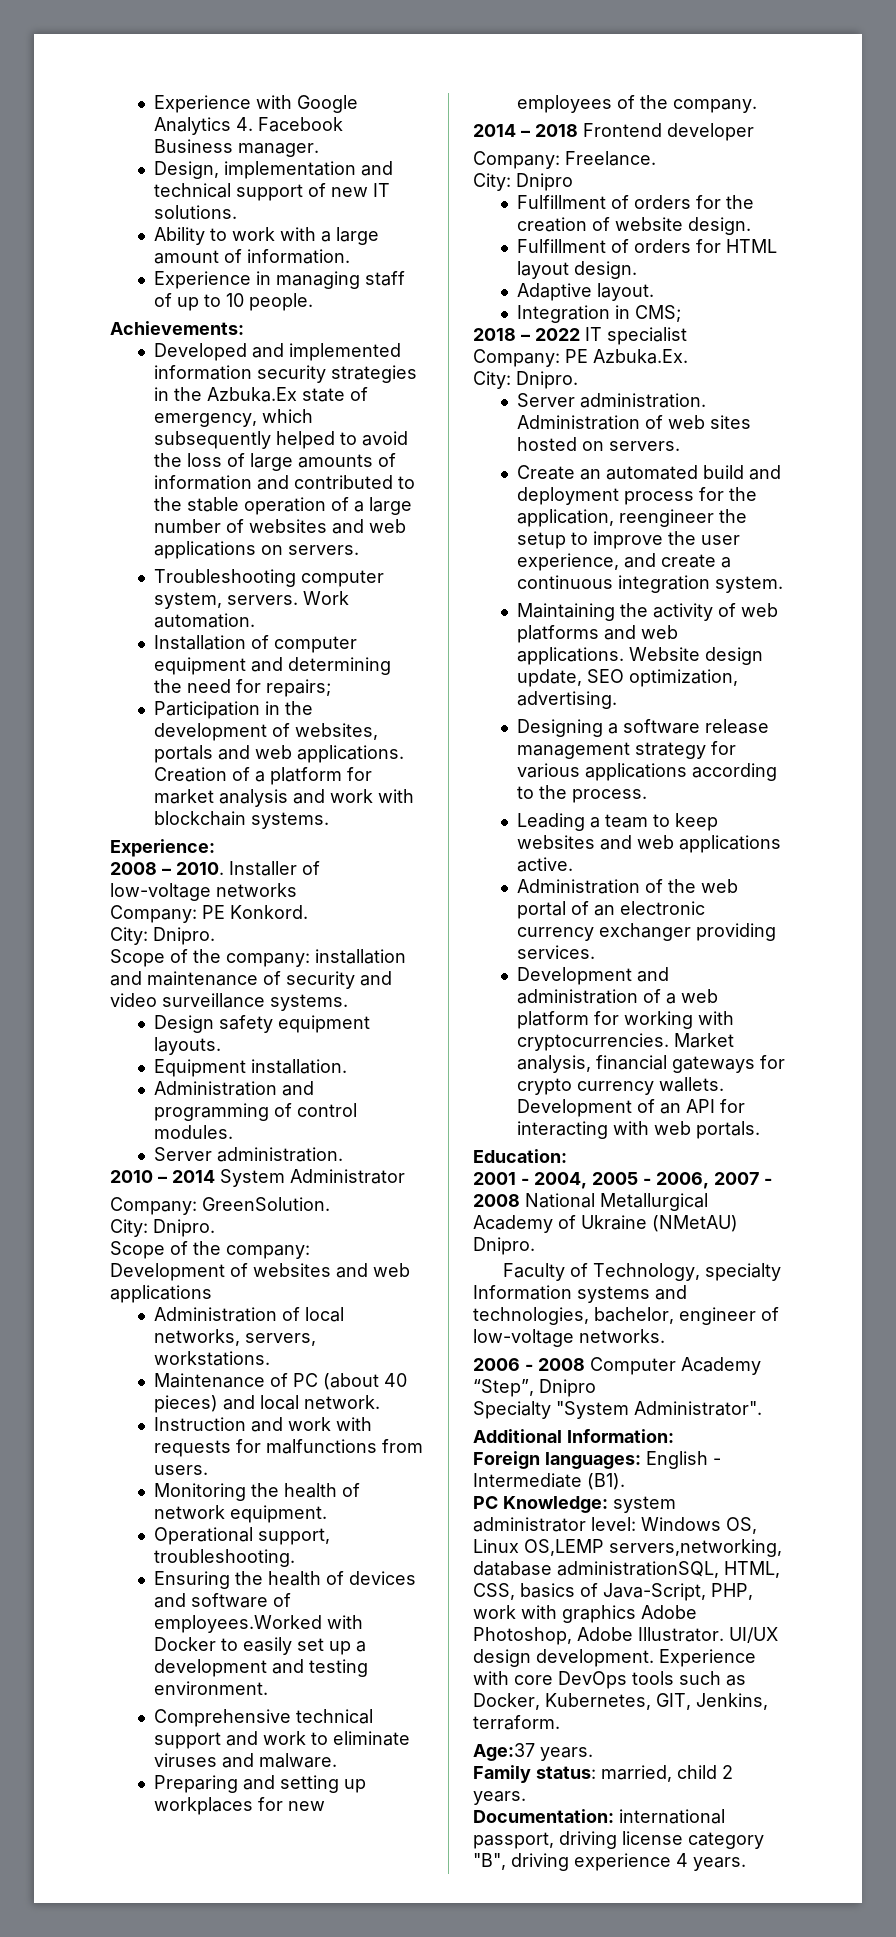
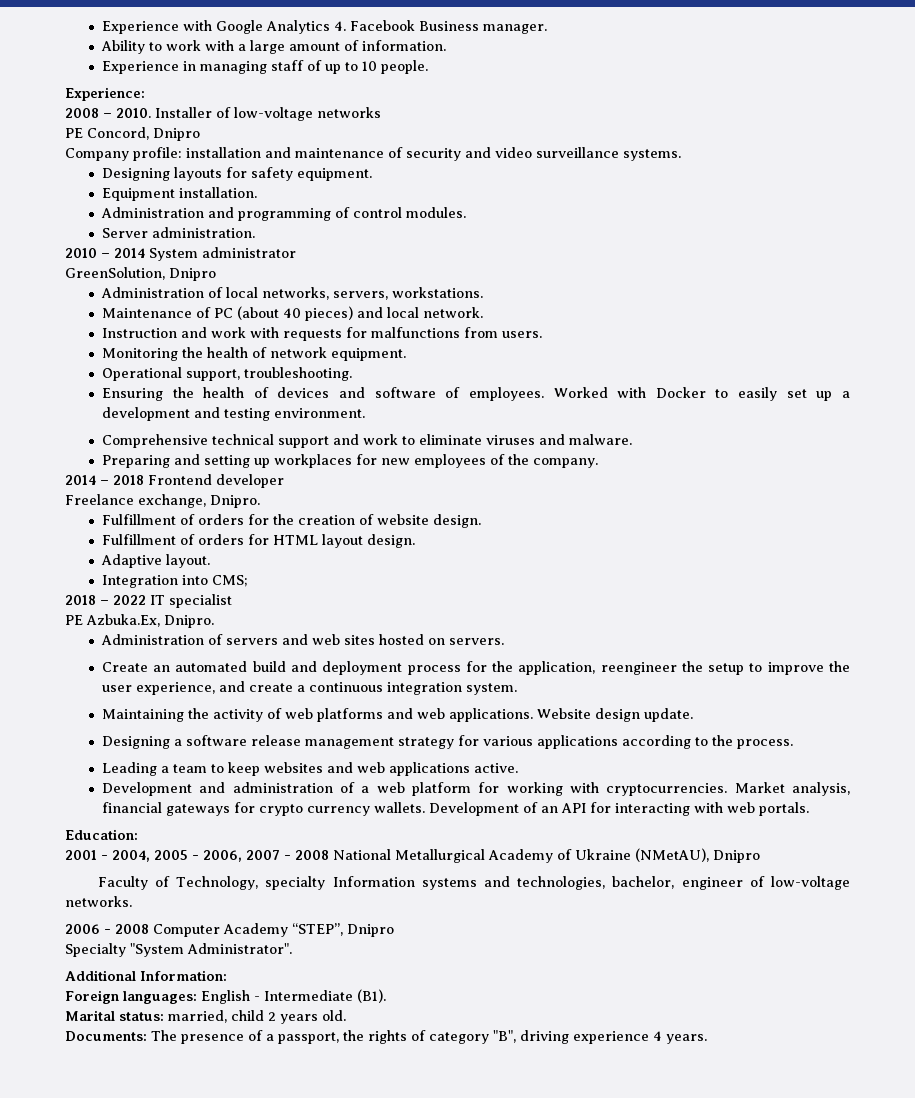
- Design, implementation and technical support of new IT solutions.
- Achievements:
- Developed and implemented information security strategies in the Azbuka.Ex state of emergency, which subsequently helped to avoid the loss of large amounts of information and contributed to the stable operation of a large number of websites and web applications on servers.
- Troubleshooting computer system, servers. Work automation.
- Installation of computer equipment and determining the need for repairs;
- Participation in the development of websites, portals and web applications. Creation of a platform for market analysis and work with blockchain systems.
- Company: PE Konkord.
- City: Dnipro.
- Scope of the company: installation and maintenance of security and video surveillance systems.
+ PE Concord, Dnipro
+ Company profile: installation and maintenance of security and video surveillance systems.
- Design safety equipment layouts.
+ Designing layouts for safety equipment.
- 2010 – 2014 System Administrator
- Company: GreenSolution.
- City: Dnipro.
- Scope of the company: Development of websites and web applications
+ 2010 – 2014 System administrator
+ GreenSolution, Dnipro
- Ensuring the health of devices and software of employees.Worked with Docker to easily set up a development and testing environment.
+ Ensuring the health of devices and software of employees. Worked with Docker to easily set up a development and testing environment.
- Company: Freelance.
- City: Dnipro
+ Freelance exchange, Dnipro.
- Integration in CMS;
+ Integration into CMS;
- Company: PE Azbuka.Ex.
- City: Dnipro.
- Server administration. Administration of web sites hosted on servers.
+ PE Azbuka.Ex, Dnipro.
+ Administration of servers and web sites hosted on servers.
- Website design update, SEO optimization, advertising.
+ Website design update.
- Administration of the web portal of an electronic currency exchanger providing services.
- 2001 - 2004, 2005 - 2006, 2007 - 2008 National Metallurgical Academy of Ukraine (NMetAU) Dnipro.
+ 2001 - 2004, 2005 - 2006, 2007 - 2008 National Metallurgical Academy of Ukraine (NMetAU), Dnipro
- 2006 - 2008 Computer Academy “Step”, Dnipro
+ 2006 - 2008 Computer Academy “STEP”, Dnipro
- PC Knowledge: system administrator level: Windows OS, Linux OS,LEMP servers,networking, database administrationSQL, HTML, CSS, basics of Java-Script, PHP, work with graphics Adobe Photoshop, Adobe Illustrator. UI/UX design development. Experience with core DevOps tools such as Docker, Kubernetes, GIT, Jenkins, terraform.
- Age:37 years.
- Family status: married, child 2 years.
- Documentation: international passport, driving license category "B", driving experience 4 years.
+ Marital status: married, child 2 years old.
+ Documents: The presence of a passport, the rights of category "B", driving experience 4 years.

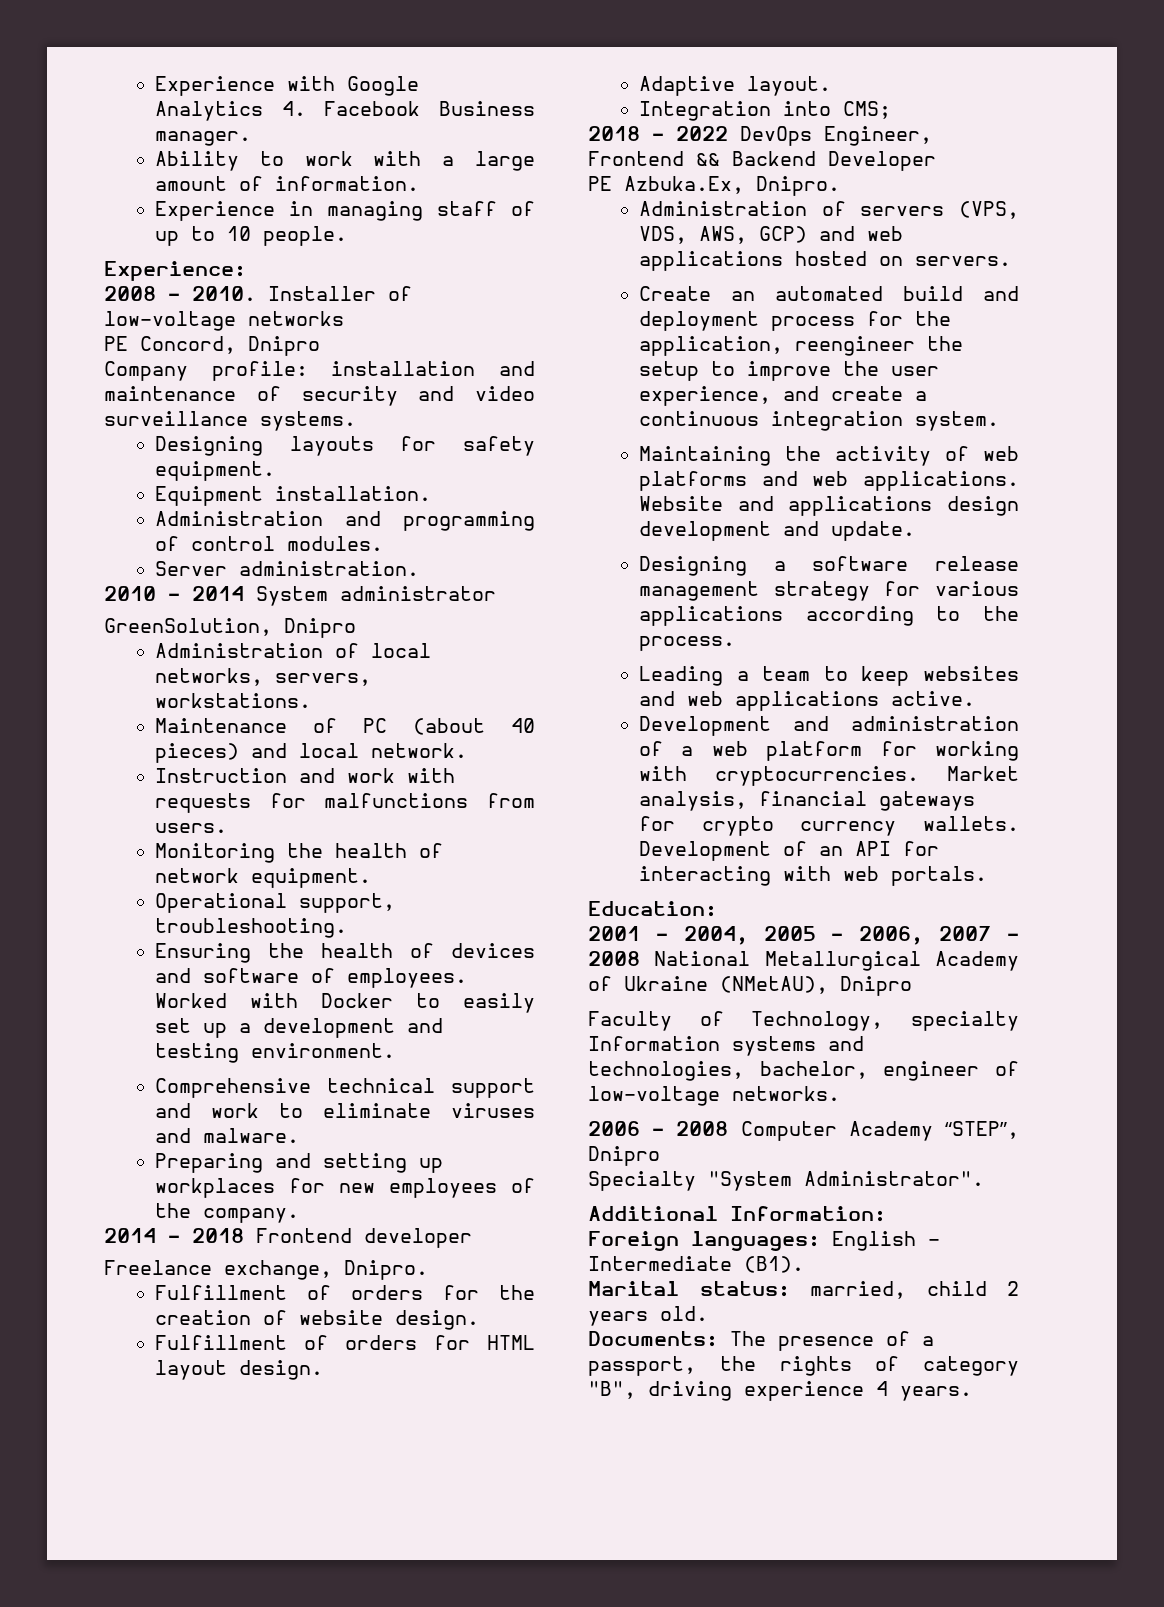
- 2018 – 2022 IT specialist
+ 2018 – 2022 DevOps Engineer, Frontend && Backend Developer
- Administration of servers and web sites hosted on servers.
+ Administration of servers (VPS, VDS, AWS, GCP) and web applications hosted on servers.
- Website design update.
+ Website and applications design development and update.

